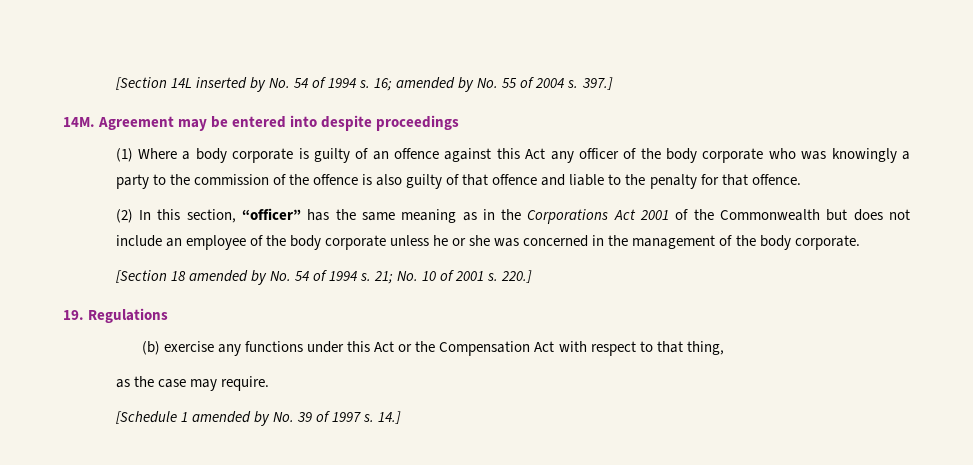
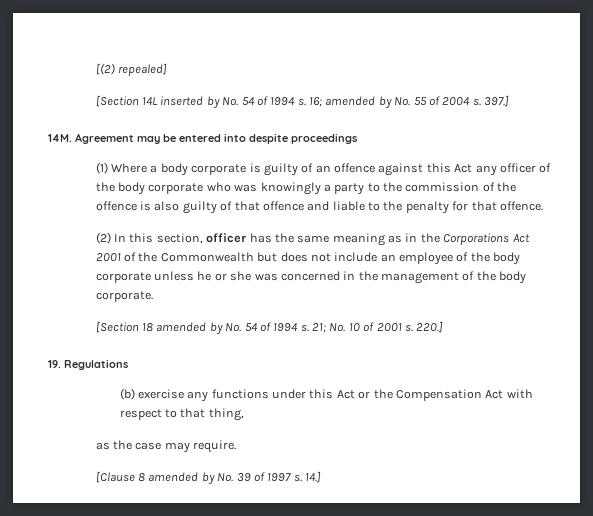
+ [(2) repealed]
- (2) In this section, “officer” has the same meaning as in the Corporations Act 2001 of the Commonwealth but does not include an employee of the body corporate unless he or she was concerned in the management of the body corporate.
+ (2) In this section, officer has the same meaning as in the Corporations Act 2001 of the Commonwealth but does not include an employee of the body corporate unless he or she was concerned in the management of the body corporate.
- [Schedule 1 amended by No. 39 of 1997 s.
+ [Clause 8 amended by No. 39 of 1997 s.

